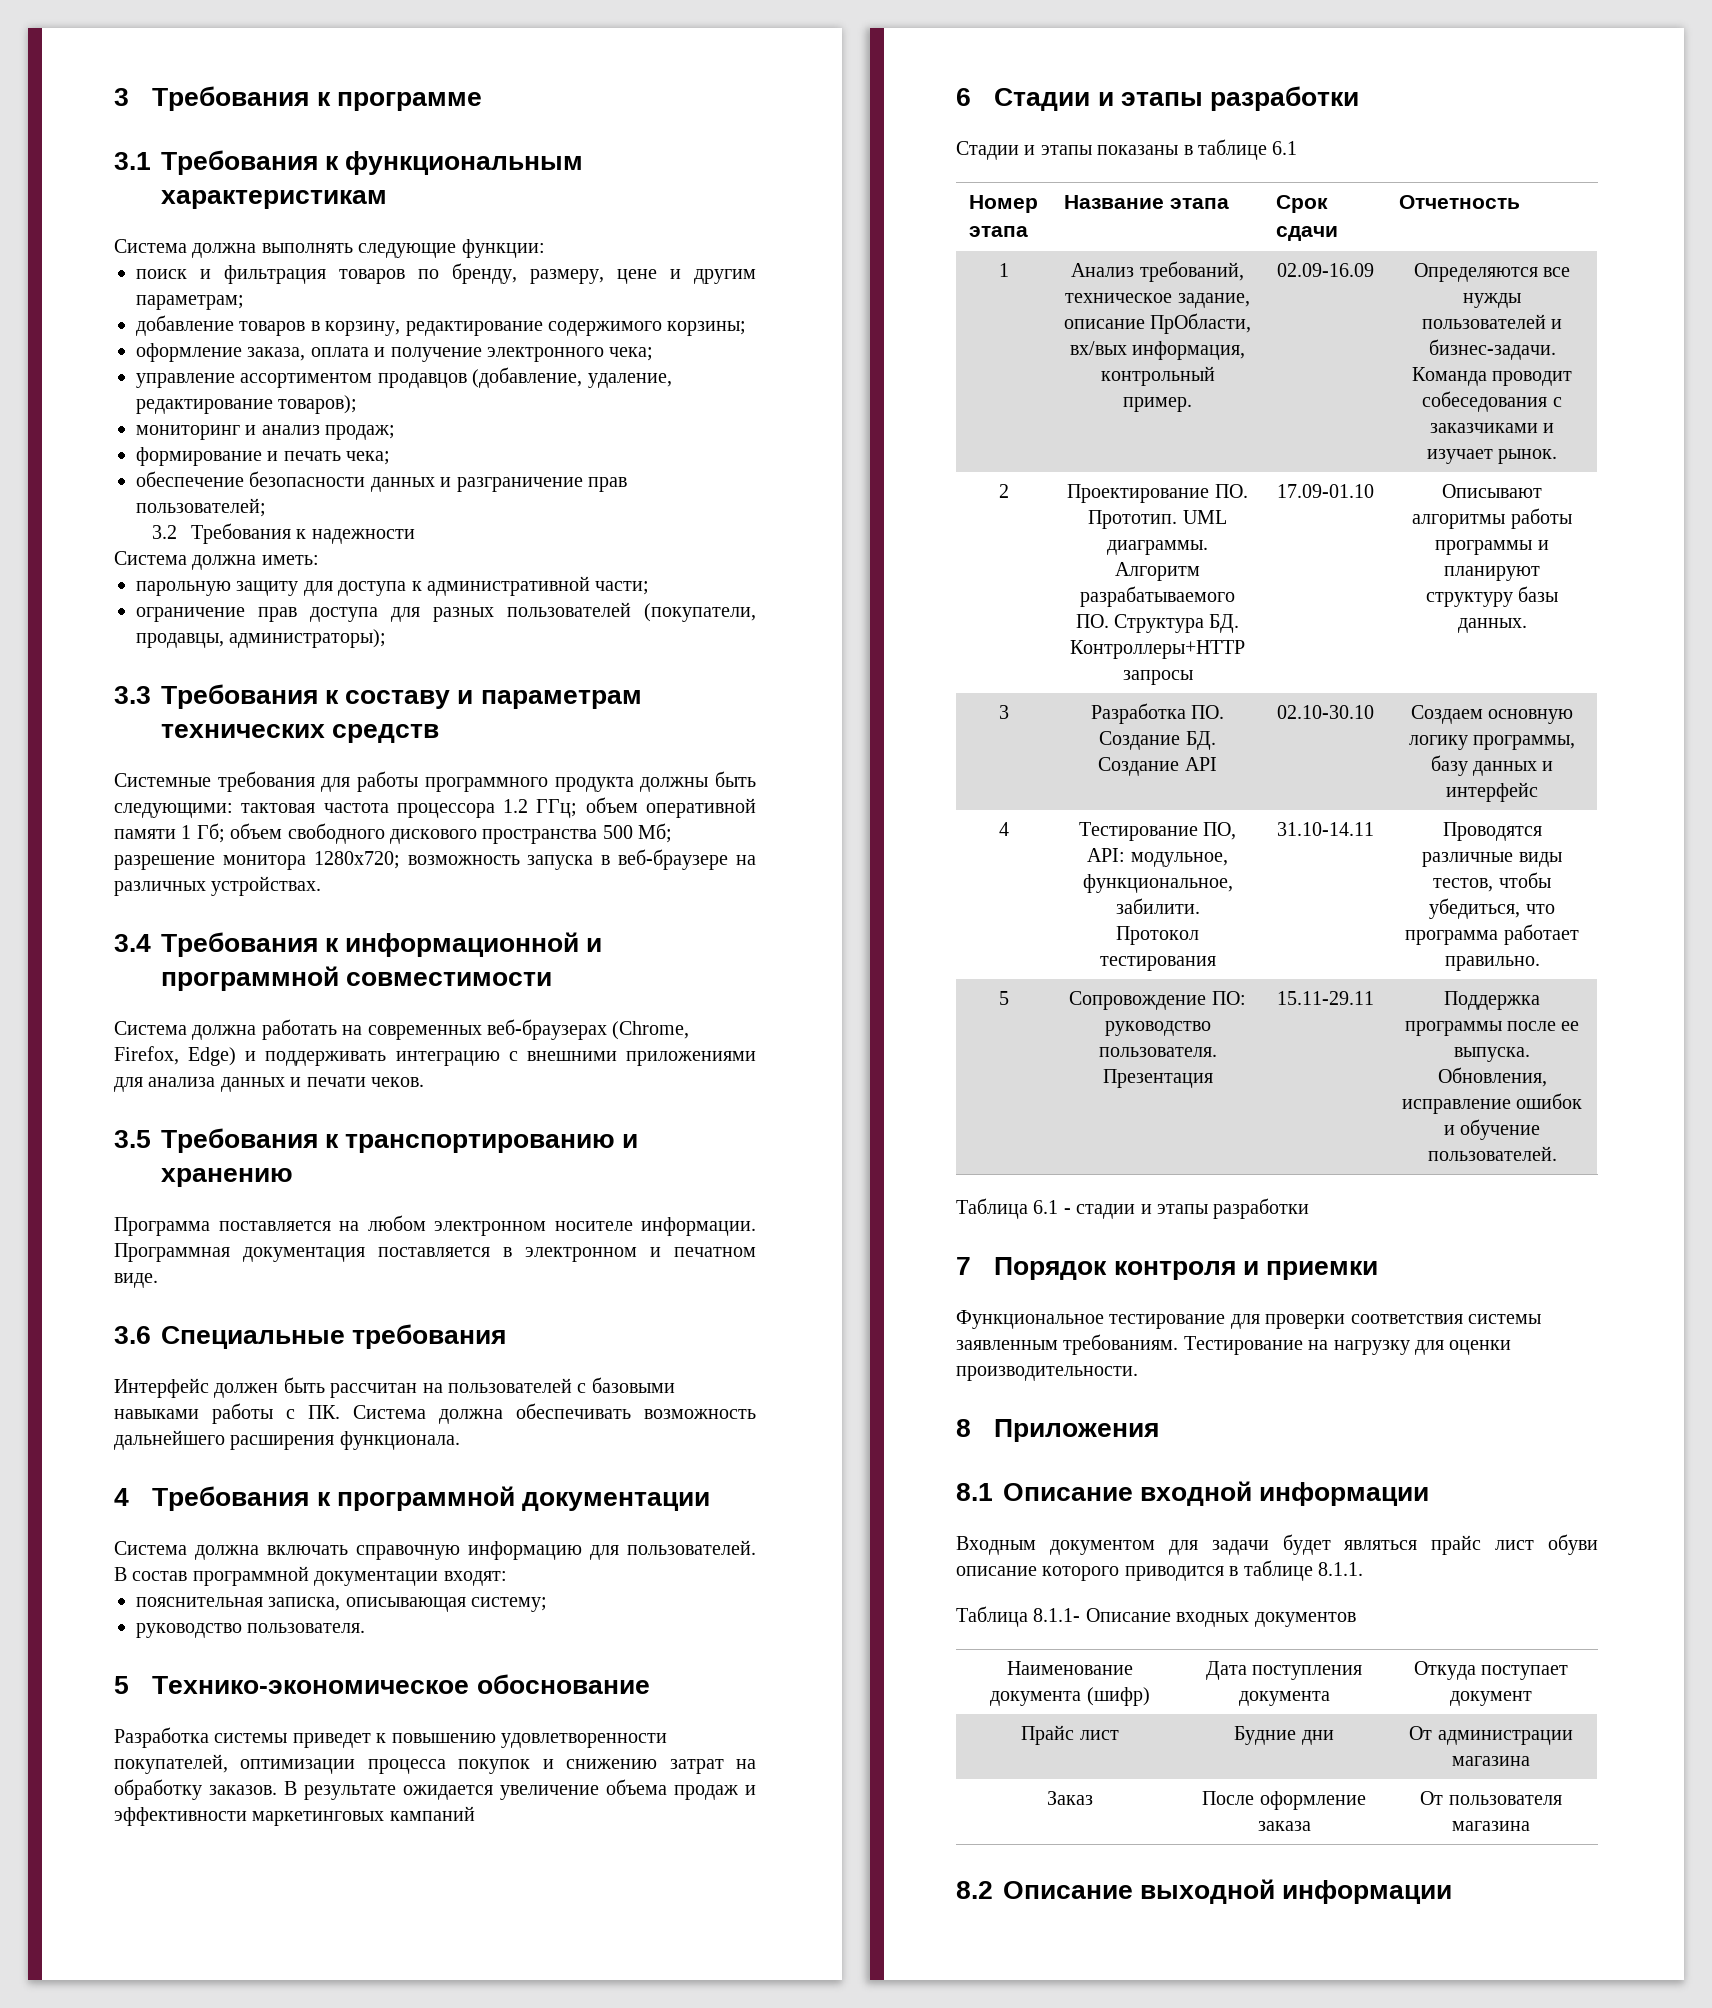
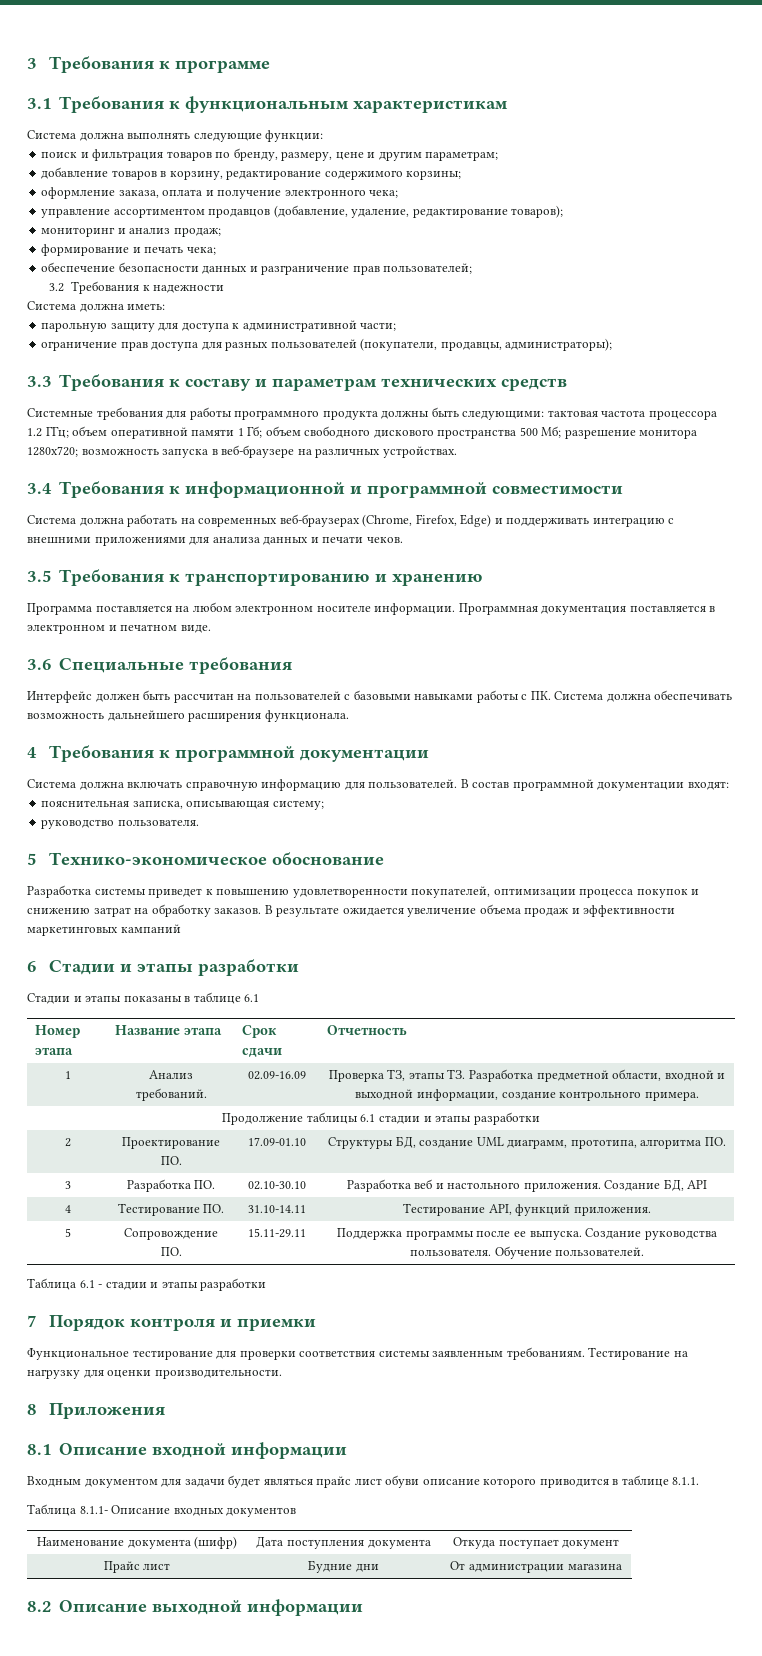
- 1 | Анализ требований, техническое задание, описание ПрОбласти, вх/вых информация, контрольный пример. | 02.09-16.09 | Определяются все нужды пользователей и бизнес-задачи. Команда проводит собеседования с заказчиками и изучает рынок.
- 2 | Проектирование ПО. Прототип. UML диаграммы. Алгоритм разрабатываемого ПО. Структура БД. Контроллеры+НТТР запросы | 17.09-01.10 | Описывают алгоритмы работы программы и планируют структуру базы данных.
- 3 | Разработка ПО. Создание БД. Создание АРІ | 02.10-30.10 | Создаем основную логику программы, базу данных и интерфейс
- 4 | Тестирование ПО, АРІ: модульное, функциональное, забилити.
- Протокол тестирования | 31.10-14.11 | Проводятся различные виды тестов, чтобы убедиться, что программа работает правильно.
- 5 | Сопровождение ПО: руководство пользователя. Презентация | 15.11-29.11 | Поддержка программы после ее выпуска. Обновления, исправление ошибок и обучение пользователей.
+ 1 | Анализ требований. | 02.09-16.09 | Проверка ТЗ, этапы ТЗ. Разработка предметной области, входной и выходной информации, создание контрольного примера.
+ Продолжение таблицы 6.1 стадии и этапы разработки
+ 2 | Проектирование ПО. | 17.09-01.10 | Структуры БД, создание UML диаграмм, прототипа, алгоритма ПО.
+ 3 | Разработка ПО. | 02.10-30.10 | Разработка веб и настольного приложения. Создание БД, API
+ 4 | Тестирование ПО. | 31.10-14.11 | Тестирование API, функций приложения.
+ 5 | Сопровождение ПО. | 15.11-29.11 | Поддержка программы после ее выпуска. Создание руководства пользователя. Обучение пользователей.
- Заказ | После оформление заказа | От пользователя магазина

